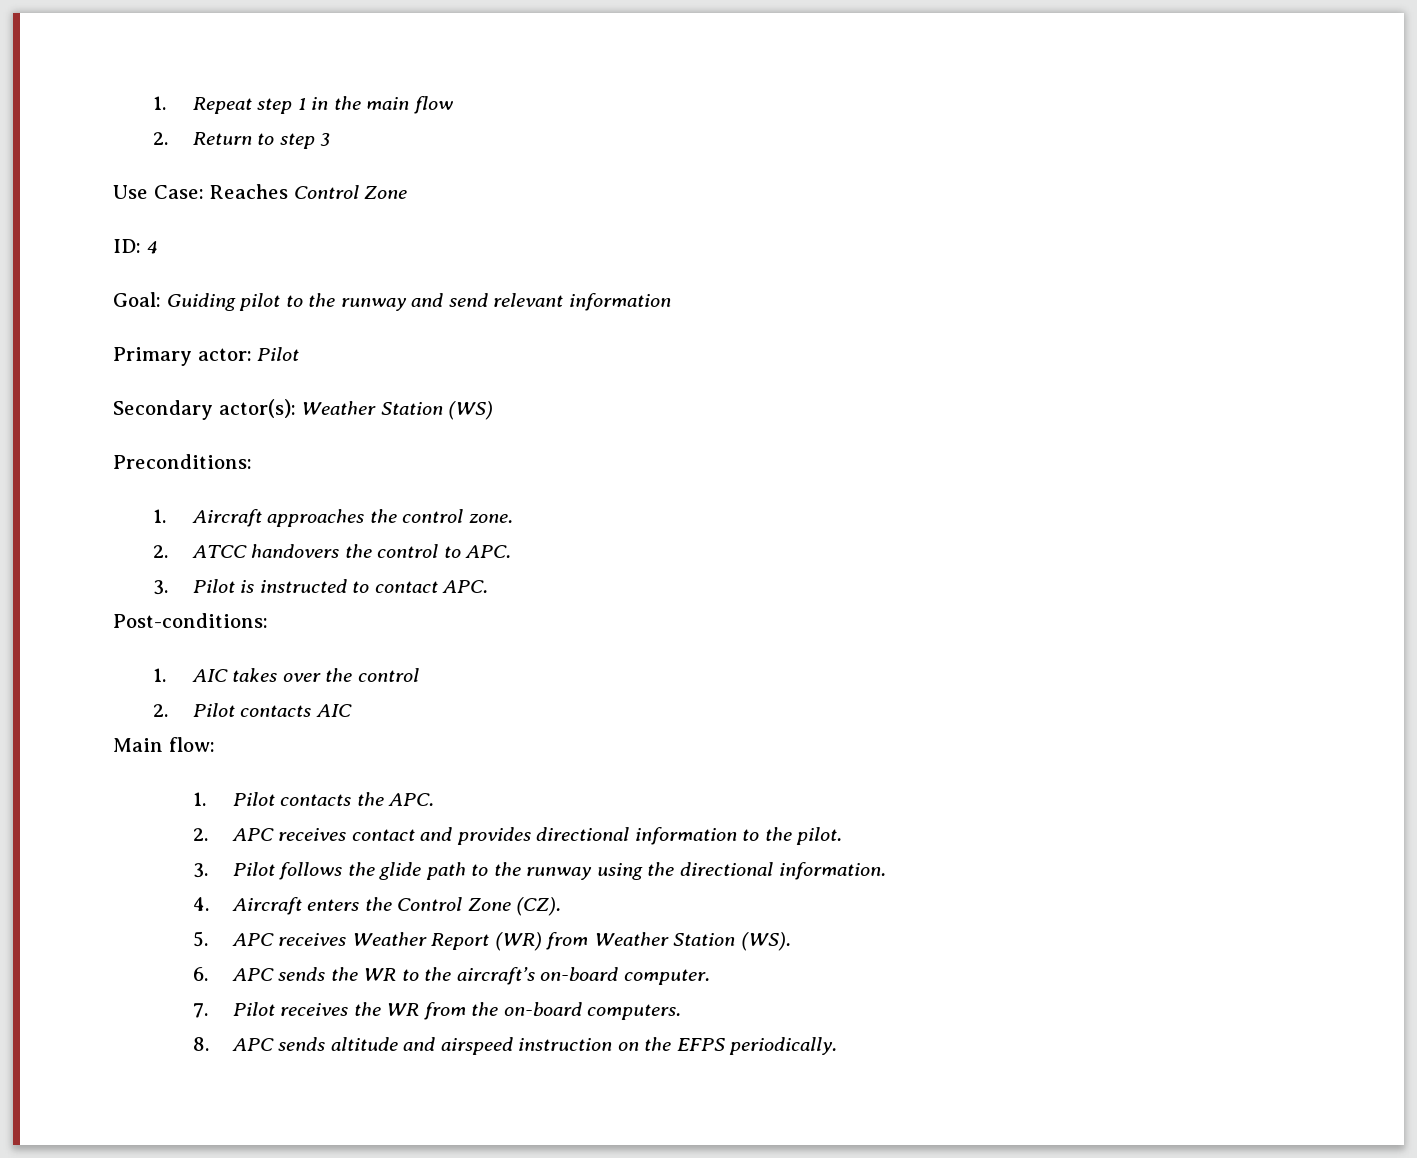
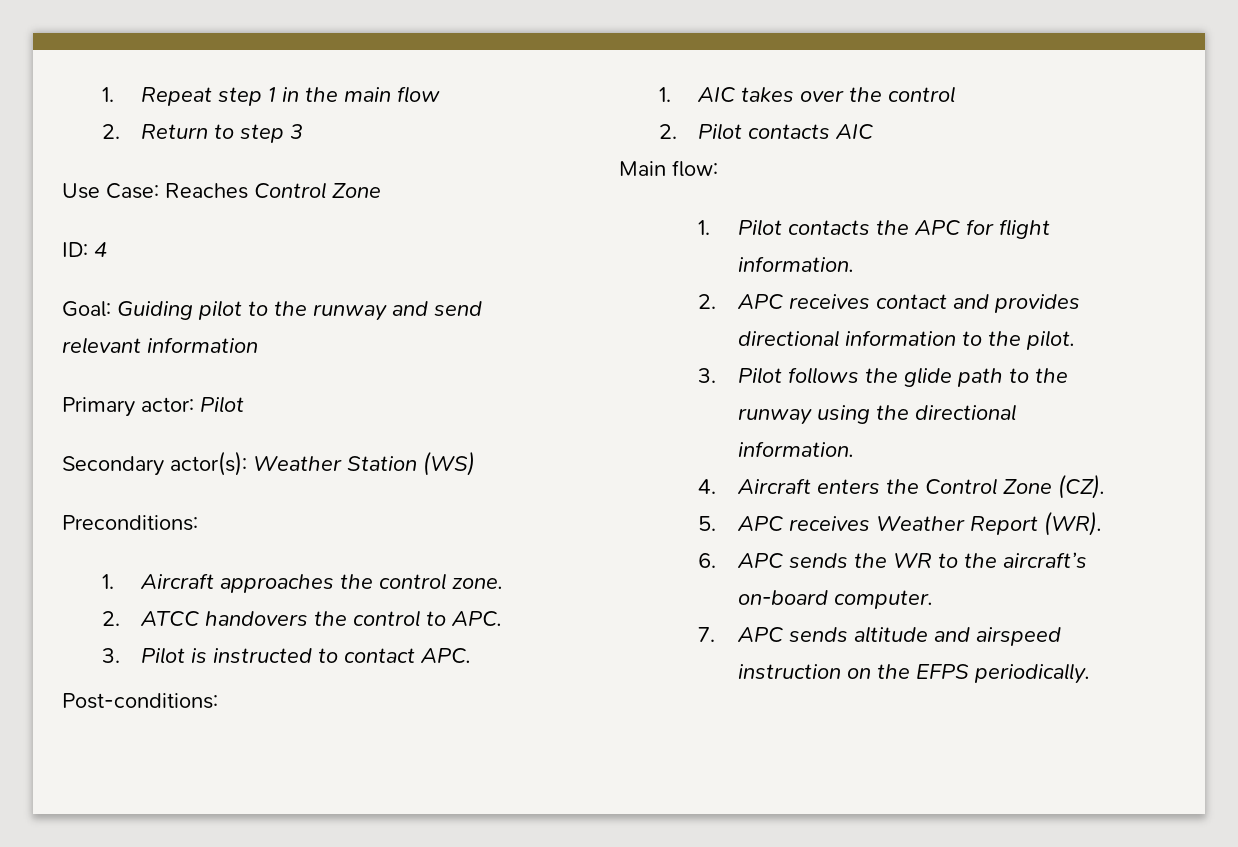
- 1. Pilot contacts the APC.
+ 1. Pilot contacts the APC for flight information.
- 5. APC receives Weather Report (WR) from Weather Station (WS).
+ 5. APC receives Weather Report (WR).
- 7. Pilot receives the WR from the on-board computers.
- 8. APC sends altitude and airspeed instruction on the EFPS periodically.
+ 7. APC sends altitude and airspeed instruction on the EFPS periodically.

